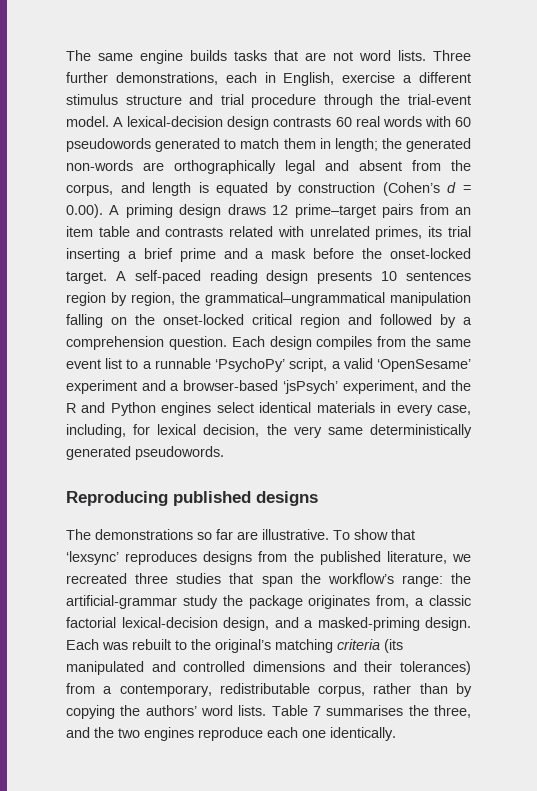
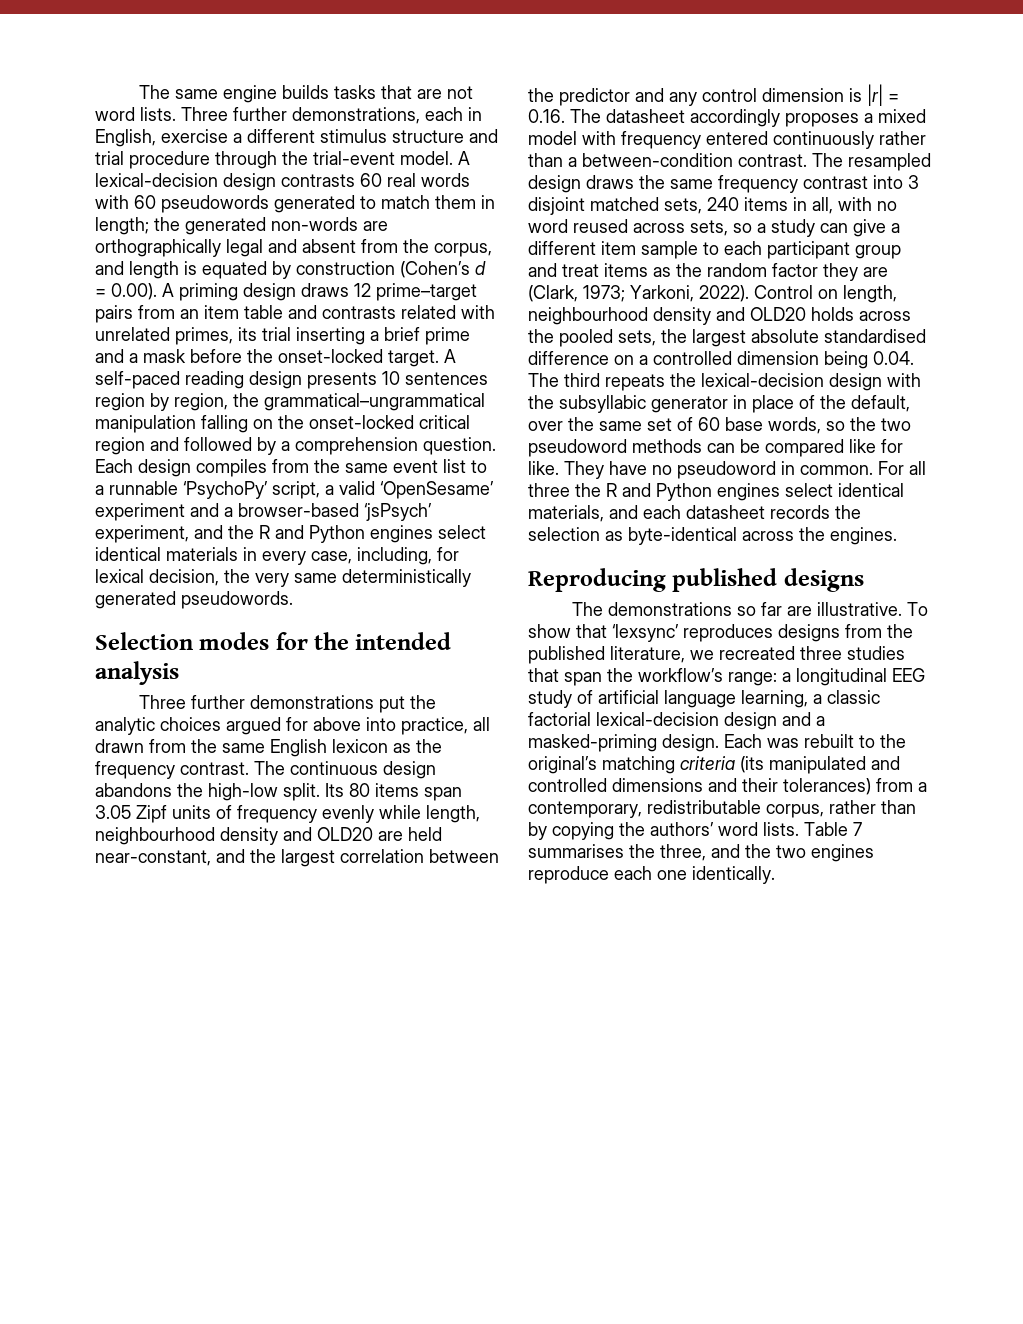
+ Selection modes for the intended analysis
+ Three further demonstrations put the analytic choices argued for above into practice, all drawn from the same English lexicon as the frequency contrast. The continuous design abandons the high-low split. Its 80 items span 3.05 Zipf units of frequency evenly while length, neighbourhood density and OLD20 are held near-constant, and the largest correlation between the predictor and any control dimension is |r| = 0.16. The datasheet accordingly proposes a mixed model with frequency entered continuously rather than a between-condition contrast. The resampled design draws the same frequency contrast into 3 disjoint matched sets, 240 items in all, with no word reused across sets, so a study can give a different item sample to each participant group and treat items as the random factor they are (Clark, 1973; Yarkoni, 2022). Control on length, neighbourhood density and OLD20 holds across the pooled sets, the largest absolute standardised difference on a controlled dimension being 0.04. The third repeats the lexical-decision design with the subsyllabic generator in place of the default, over the same set of 60 base words, so the two pseudoword methods can be compared like for like. They have no pseudoword in common. For all three the R and Python engines select identical materials, and each datasheet records the selection as byte-identical across the engines.
- To show that ‘lexsync’ reproduces designs from the published literature, we recreated three studies that span the workflow’s range: the artificial-grammar study the package originates from, a classic factorial lexical-decision design, and a masked-priming design.
+ To show that ‘lexsync’ reproduces designs from the published literature, we recreated three studies that span the workflow’s range: a longitudinal EEG study of artificial language learning, a classic factorial lexical-decision design and a masked-priming design.

